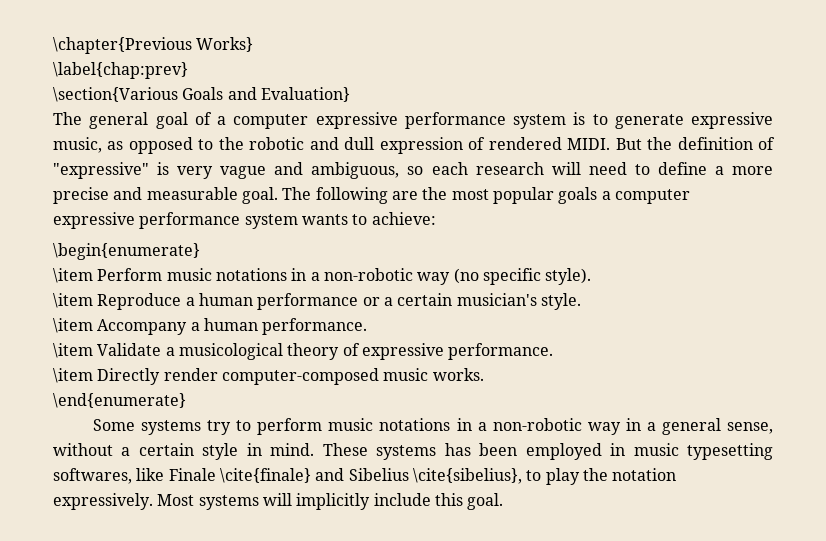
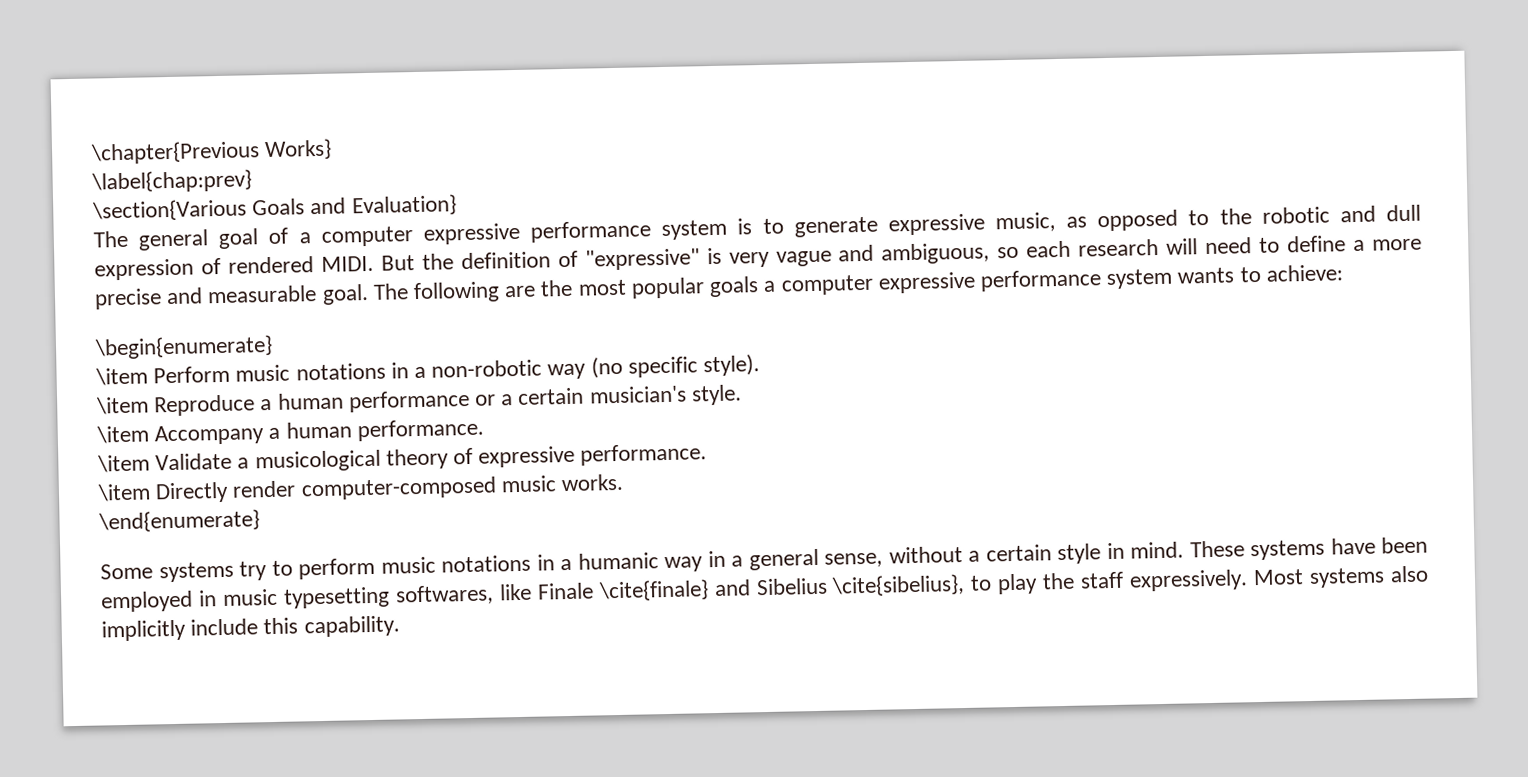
- Some systems try to perform music notations in a non-robotic way in a general sense, without a certain style in mind.
+ Some systems try to perform music notations in a humanic way in a general sense, without a certain style in mind.
- These systems has been employed in music typesetting softwares, like Finale \cite{finale} and Sibelius \cite{sibelius}, to play the notation expressively.
+ These systems have been employed in music typesetting softwares, like Finale \cite{finale} and Sibelius \cite{sibelius}, to play the staff expressively.
- Most systems will implicitly include this goal.
+ Most systems also implicitly include this capability.

